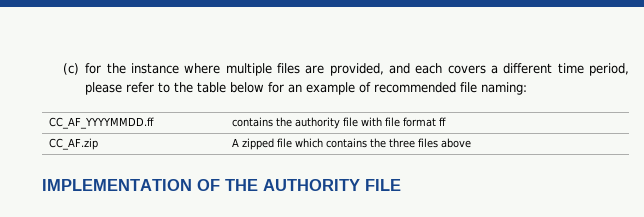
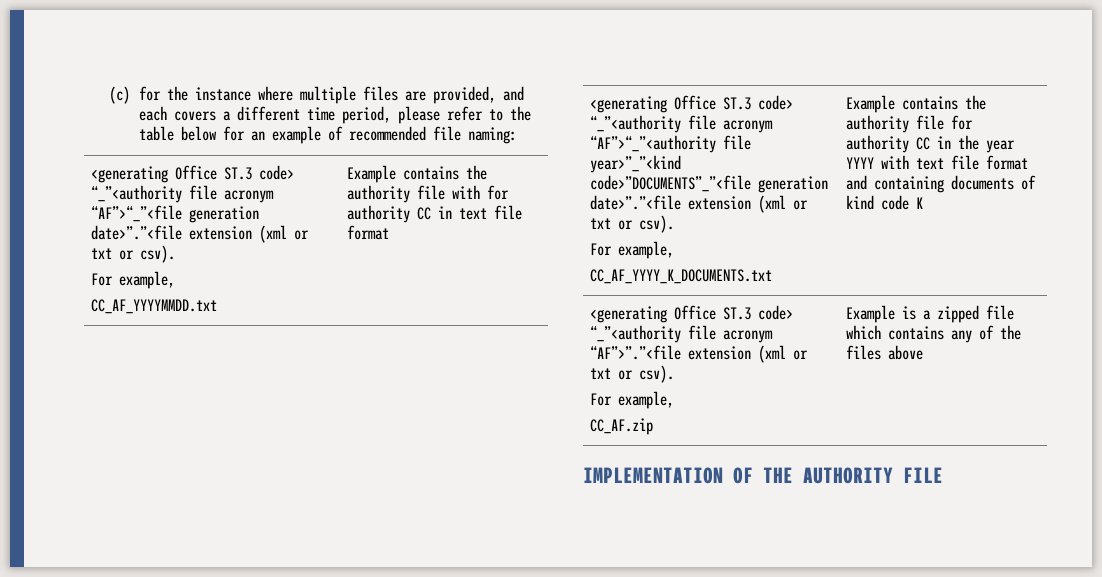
- CC_AF_YYYYMMDD.ff | contains the authority file with file format ff
- CC_AF.zip | A zipped file which contains the three files above
+ <generating Office ST.3 code> “_”<authority file acronym “AF”>“_”<file generation date>”.”<file extension (xml or txt or csv).
+ For example,
+ CC_AF_YYYYMMDD.txt | Example contains the authority file with for authority CC in text file format
+ <generating Office ST.3 code> “_”<authority file acronym “AF”>“_”<authority file year>”_”<kind code>”DOCUMENTS”_”<file generation date>”.”<file extension (xml or txt or csv).
+ For example,
+ CC_AF_YYYY_K_DOCUMENTS.txt | Example contains the authority file for authority CC in the year YYYY with text file format and containing documents of kind code K
+ <generating Office ST.3 code> “_”<authority file acronym “AF”>”.”<file extension (xml or txt or csv).
+ For example,
+ CC_AF.zip | Example is a zipped file which contains any of the files above

